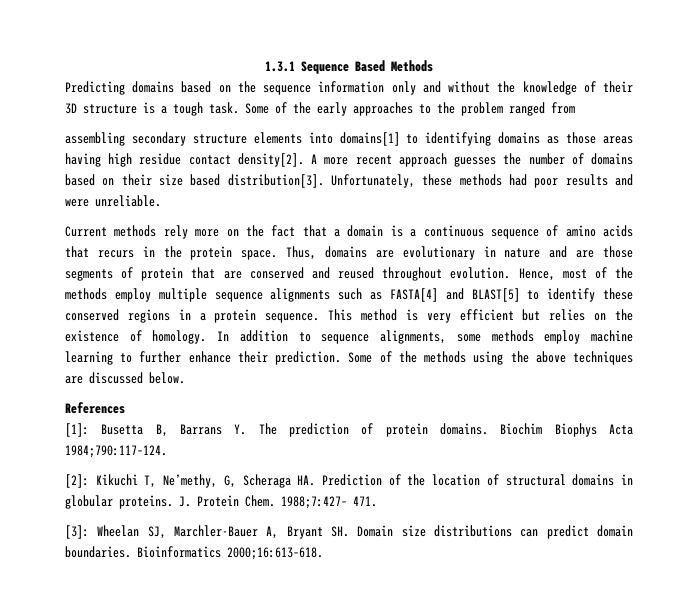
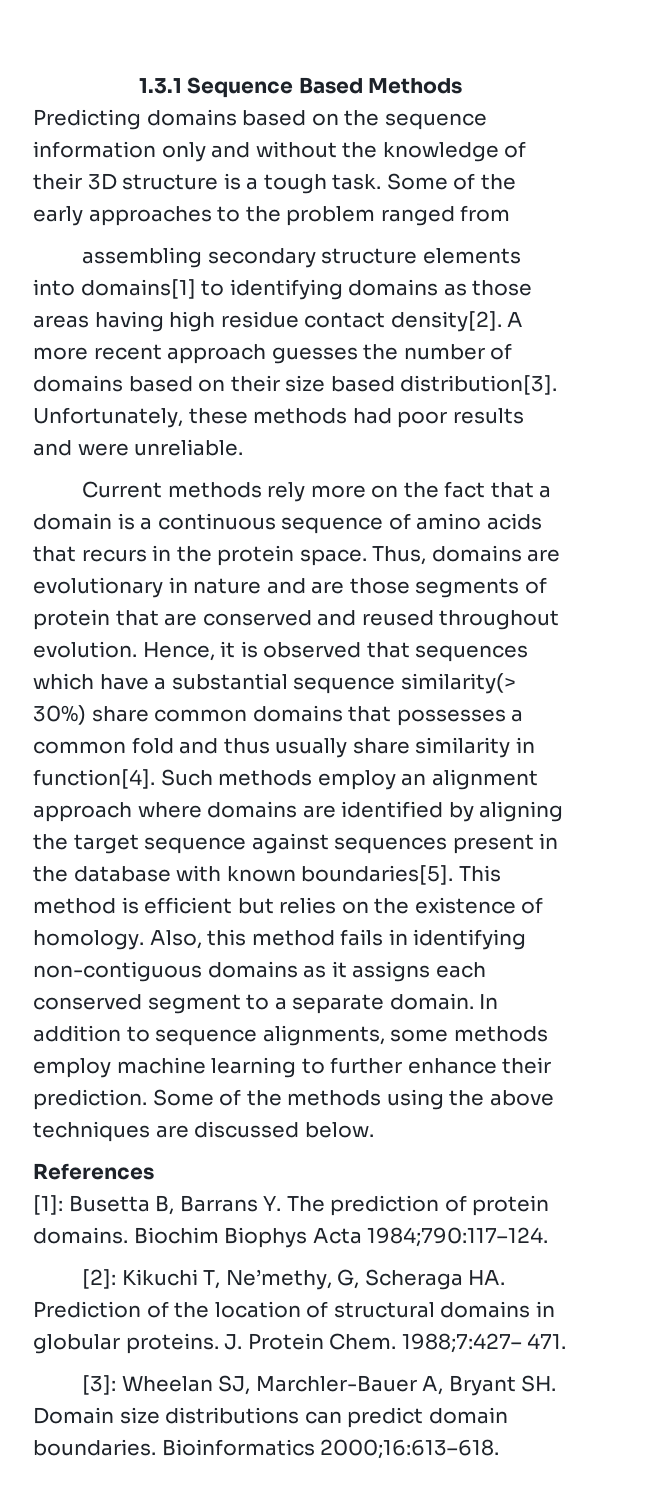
- Hence, most of the methods employ multiple sequence alignments such as FASTA[4] and BLAST[5] to identify these conserved regions in a protein sequence.
+ Hence, it is observed that sequences which have a substantial sequence similarity(> 30%) share common domains that possesses a common fold and thus usually share similarity in function[4]. Such methods employ an alignment approach where domains are identified by aligning the target sequence against sequences present in the database with known boundaries[5].
- This method is very efficient but relies on the existence of homology.
+ This method is efficient but relies on the existence of homology.
+ Also, this method fails in identifying non-contiguous domains as it assigns each conserved segment to a separate domain.

